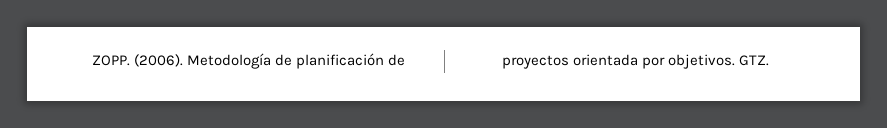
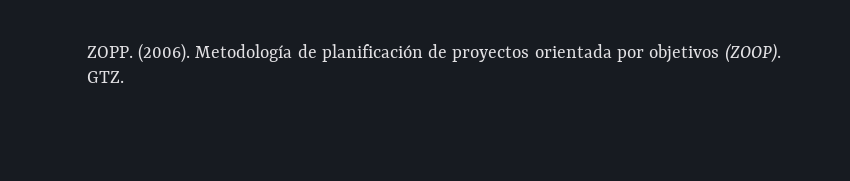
- Metodología de planificación de proyectos orientada por objetivos.
+ Metodología de planificación de proyectos orientada por objetivos (ZOOP).

